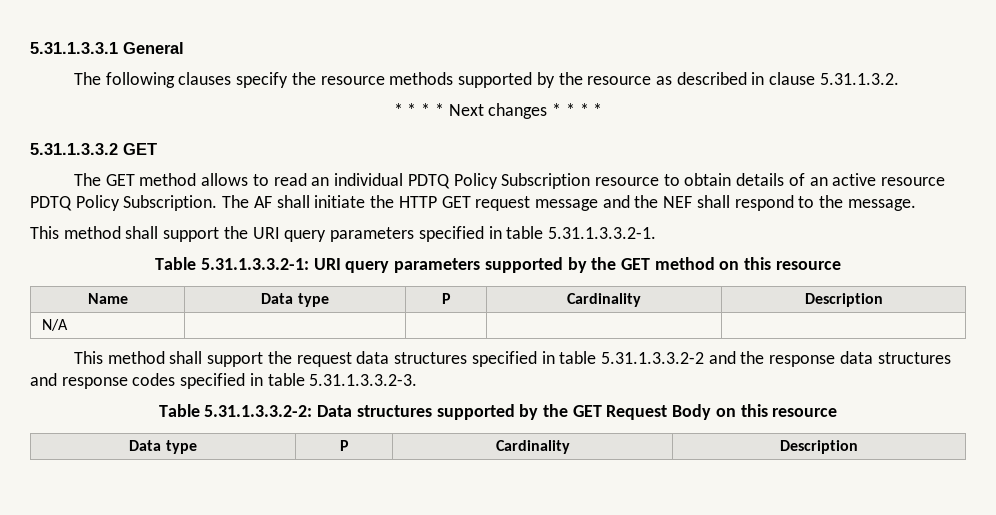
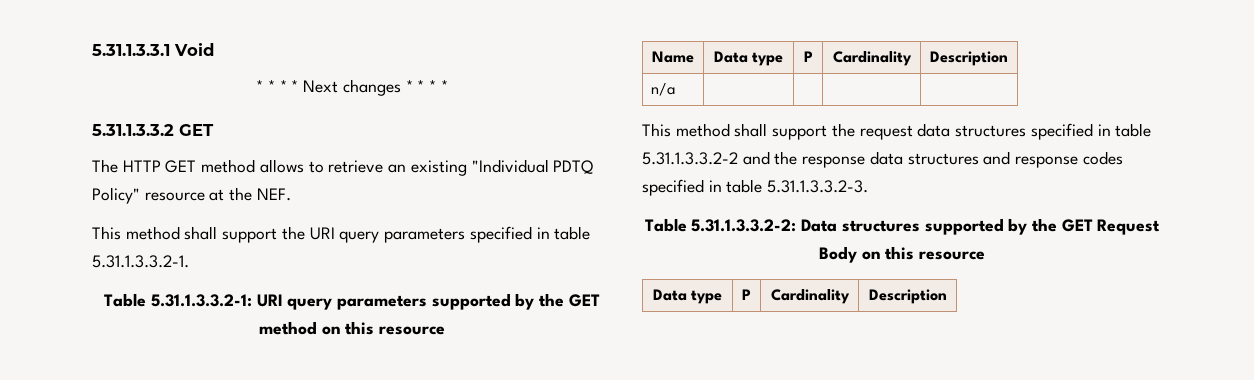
- 5.31.1.3.3.1 General
- The following clauses specify the resource methods supported by the resource as described in clause 5.31.1.3.2.
+ 5.31.1.3.3.1 Void
- The GET method allows to read an individual PDTQ Policy Subscription resource to obtain details of an active resource PDTQ Policy Subscription. The AF shall initiate the HTTP GET request message and the NEF shall respond to the message.
+ The HTTP GET method allows to retrieve an existing "Individual PDTQ Policy" resource at the NEF.
- N/A | | | |
+ n/a | | | |

